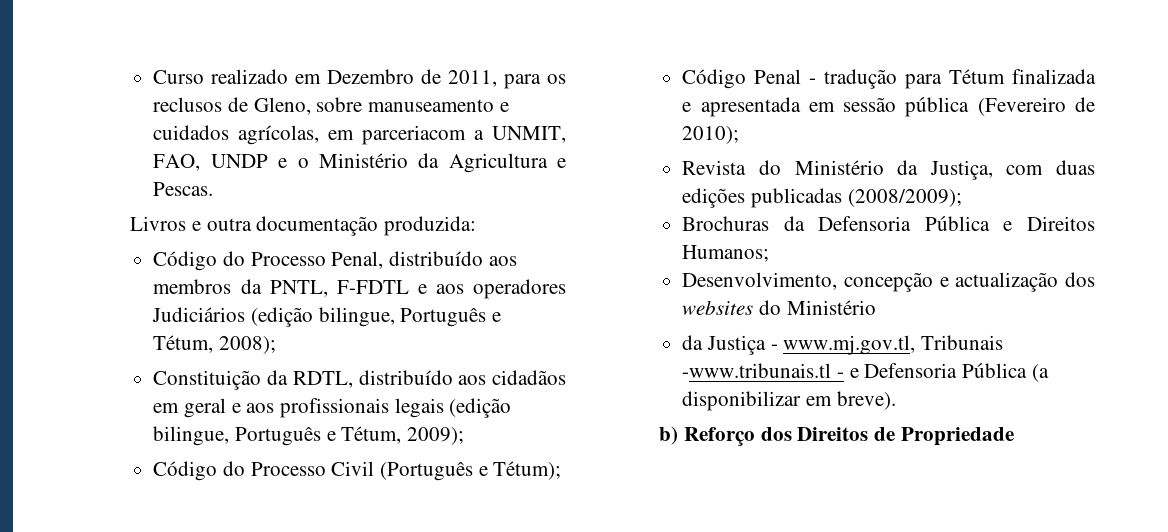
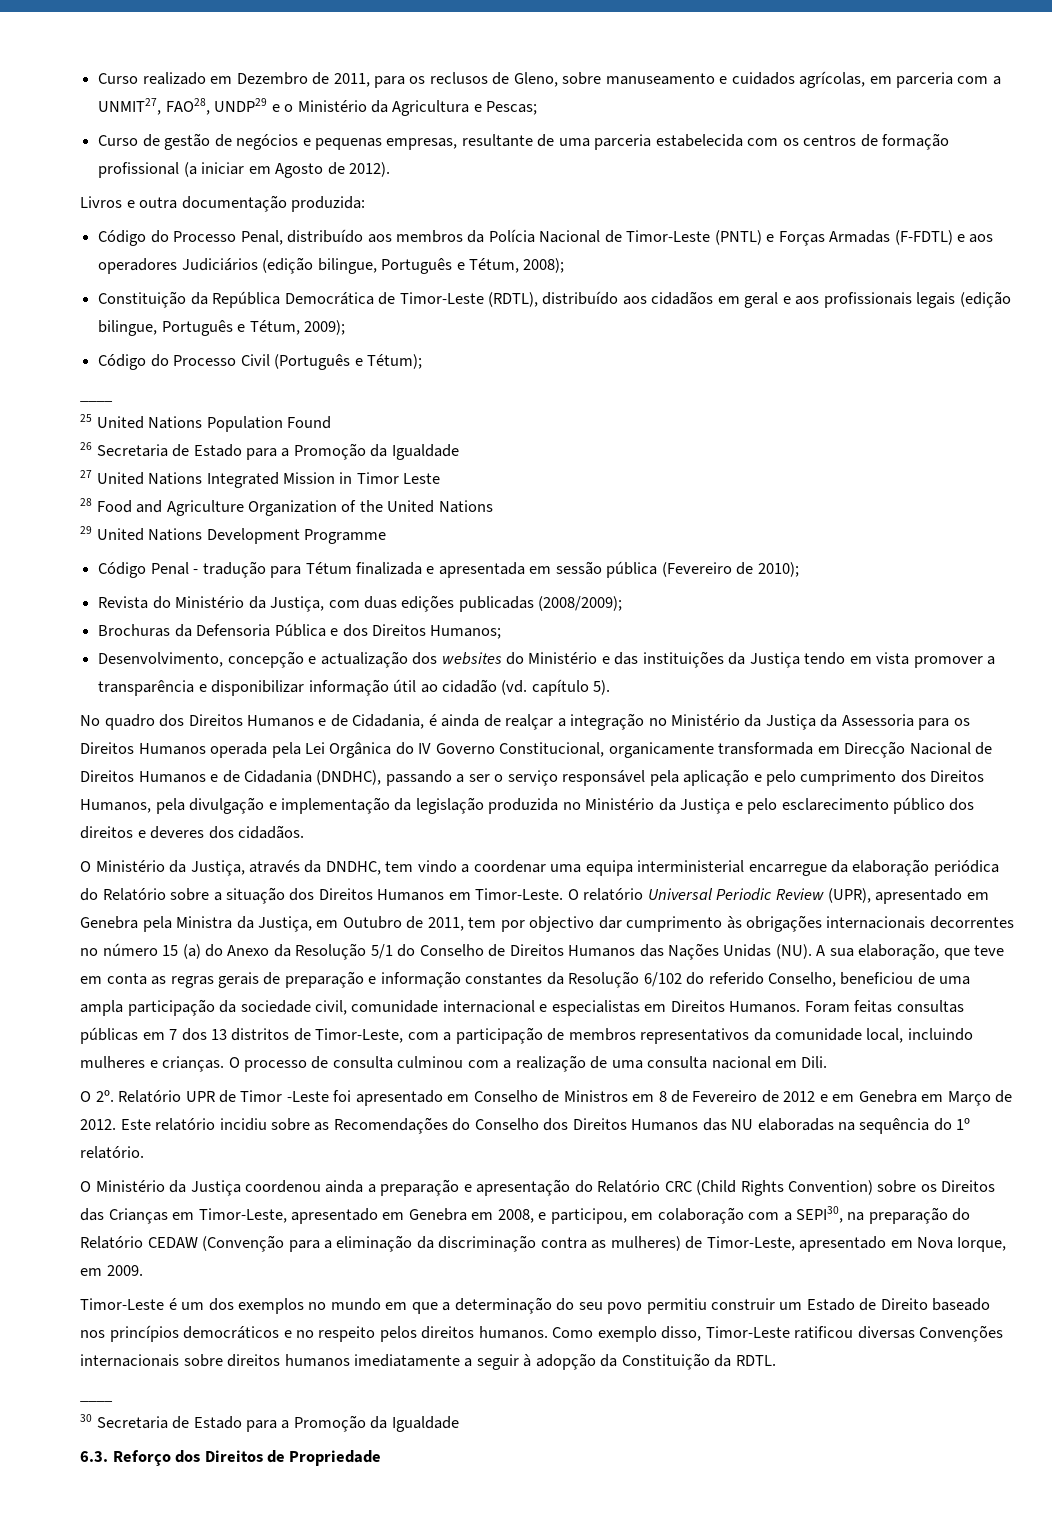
- Curso realizado em Dezembro de 2011, para os reclusos de Gleno, sobre manuseamento e cuidados agrícolas, em parceriacom a UNMIT, FAO, UNDP e o Ministério da Agricultura e Pescas.
+ Curso realizado em Dezembro de 2011, para os reclusos de Gleno, sobre manuseamento e cuidados agrícolas, em parceria com a UNMIT27, FAO28, UNDP29 e o Ministério da Agricultura e Pescas;
+ Curso de gestão de negócios e pequenas empresas, resultante de uma parceria estabelecida com os centros de formação profissional (a iniciar em Agosto de 2012).
- Código do Processo Penal, distribuído aos membros da PNTL, F-FDTL e aos operadores Judiciários (edição bilingue, Português e Tétum, 2008);
+ Código do Processo Penal, distribuído aos membros da Polícia Nacional de Timor-Leste (PNTL) e Forças Armadas (F-FDTL) e aos operadores Judiciários (edição bilingue, Português e Tétum, 2008);
- Constituição da RDTL, distribuído aos cidadãos em geral e aos profissionais legais (edição bilingue, Português e Tétum, 2009);
+ Constituição da República Democrática de Timor-Leste (RDTL), distribuído aos cidadãos em geral e aos profissionais legais (edição bilingue, Português e Tétum, 2009);
  Código do Processo Civil (Português e Tétum);
+ ____
+ 25 United Nations Population Found
+ 26 Secretaria de Estado para a Promoção da Igualdade
+ 27 United Nations Integrated Mission in Timor Leste
+ 28 Food and Agriculture Organization of the United Nations
+ 29 United Nations Development Programme
- Brochuras da Defensoria Pública e Direitos Humanos;
+ Brochuras da Defensoria Pública e dos Direitos Humanos;
- Desenvolvimento, concepção e actualização dos websites do Ministério
- da Justiça - www.mj.gov.tl, Tribunais -www.tribunais.tl - e Defensoria Pública (a disponibilizar em breve).
- b) Reforço dos Direitos de Propriedade
+ Desenvolvimento, concepção e actualização dos websites do Ministério e das instituições da Justiça tendo em vista promover a transparência e disponibilizar informação útil ao cidadão (vd. capítulo 5).
+ No quadro dos Direitos Humanos e de Cidadania, é ainda de realçar a integração no Ministério da Justiça da Assessoria para os Direitos Humanos operada pela Lei Orgânica do IV Governo Constitucional, organicamente transformada em Direcção Nacional de Direitos Humanos e de Cidadania (DNDHC), passando a ser o serviço responsável pela aplicação e pelo cumprimento dos Direitos Humanos, pela divulgação e implementação da legislação produzida no Ministério da Justiça e pelo esclarecimento público dos direitos e deveres dos cidadãos.
+ O Ministério da Justiça, através da DNDHC, tem vindo a coordenar uma equipa interministerial encarregue da elaboração periódica do Relatório sobre a situação dos Direitos Humanos em Timor-Leste. O relatório Universal Periodic Review (UPR), apresentado em Genebra pela Ministra da Justiça, em Outubro de 2011, tem por objectivo dar cumprimento às obrigações internacionais decorrentes no número 15 (a) do Anexo da Resolução 5/1 do Conselho de Direitos Humanos das Nações Unidas (NU). A sua elaboração, que teve em conta as regras gerais de preparação e informação constantes da Resolução 6/102 do referido Conselho, beneficiou de uma ampla participação da sociedade civil, comunidade internacional e especialistas em Direitos Humanos. Foram feitas consultas públicas em 7 dos 13 distritos de Timor-Leste, com a participação de membros representativos da comunidade local, incluindo mulheres e crianças. O processo de consulta culminou com a realização de uma consulta nacional em Dili.
+ O 2º. Relatório UPR de Timor -Leste foi apresentado em Conselho de Ministros em 8 de Fevereiro de 2012 e em Genebra em Março de 2012. Este relatório incidiu sobre as Recomendações do Conselho dos Direitos Humanos das NU elaboradas na sequência do 1º relatório.
+ O Ministério da Justiça coordenou ainda a preparação e apresentação do Relatório CRC (Child Rights Convention) sobre os Direitos das Crianças em Timor-Leste, apresentado em Genebra em 2008, e participou, em colaboração com a SEPI30, na preparação do Relatório CEDAW (Convenção para a eliminação da discriminação contra as mulheres) de Timor-Leste, apresentado em Nova Iorque, em 2009.
+ Timor-Leste é um dos exemplos no mundo em que a determinação do seu povo permitiu construir um Estado de Direito baseado nos princípios democráticos e no respeito pelos direitos humanos. Como exemplo disso, Timor-Leste ratificou diversas Convenções internacionais sobre direitos humanos imediatamente a seguir à adopção da Constituição da RDTL.
+ ____
+ 30 Secretaria de Estado para a Promoção da Igualdade
+ 6.3. Reforço dos Direitos de Propriedade

